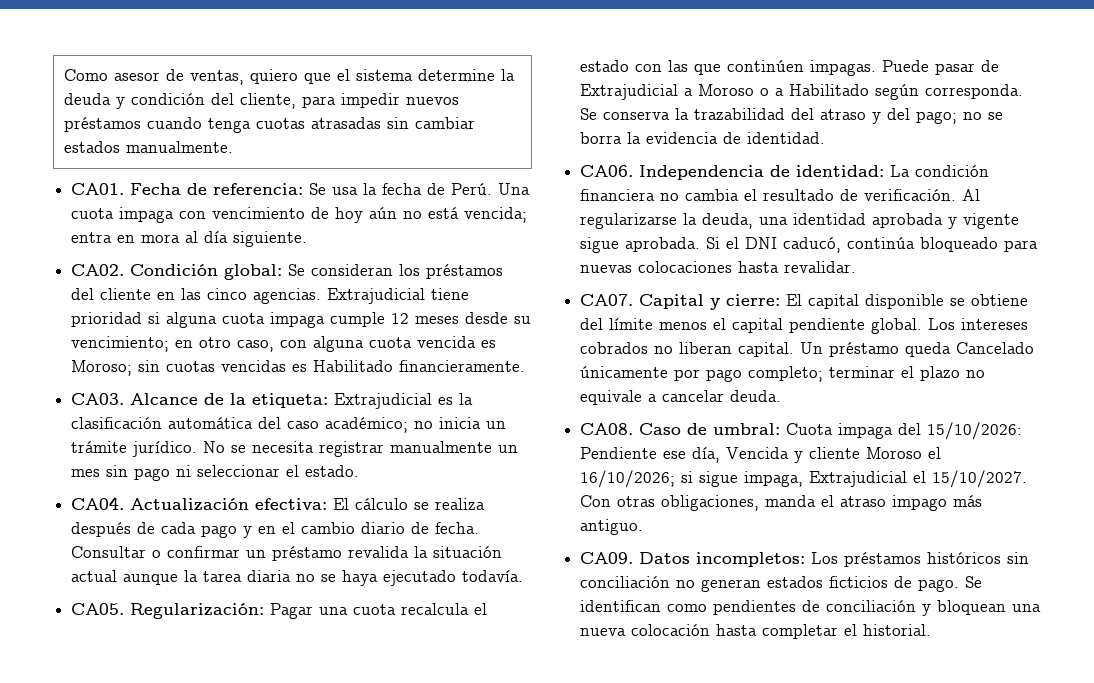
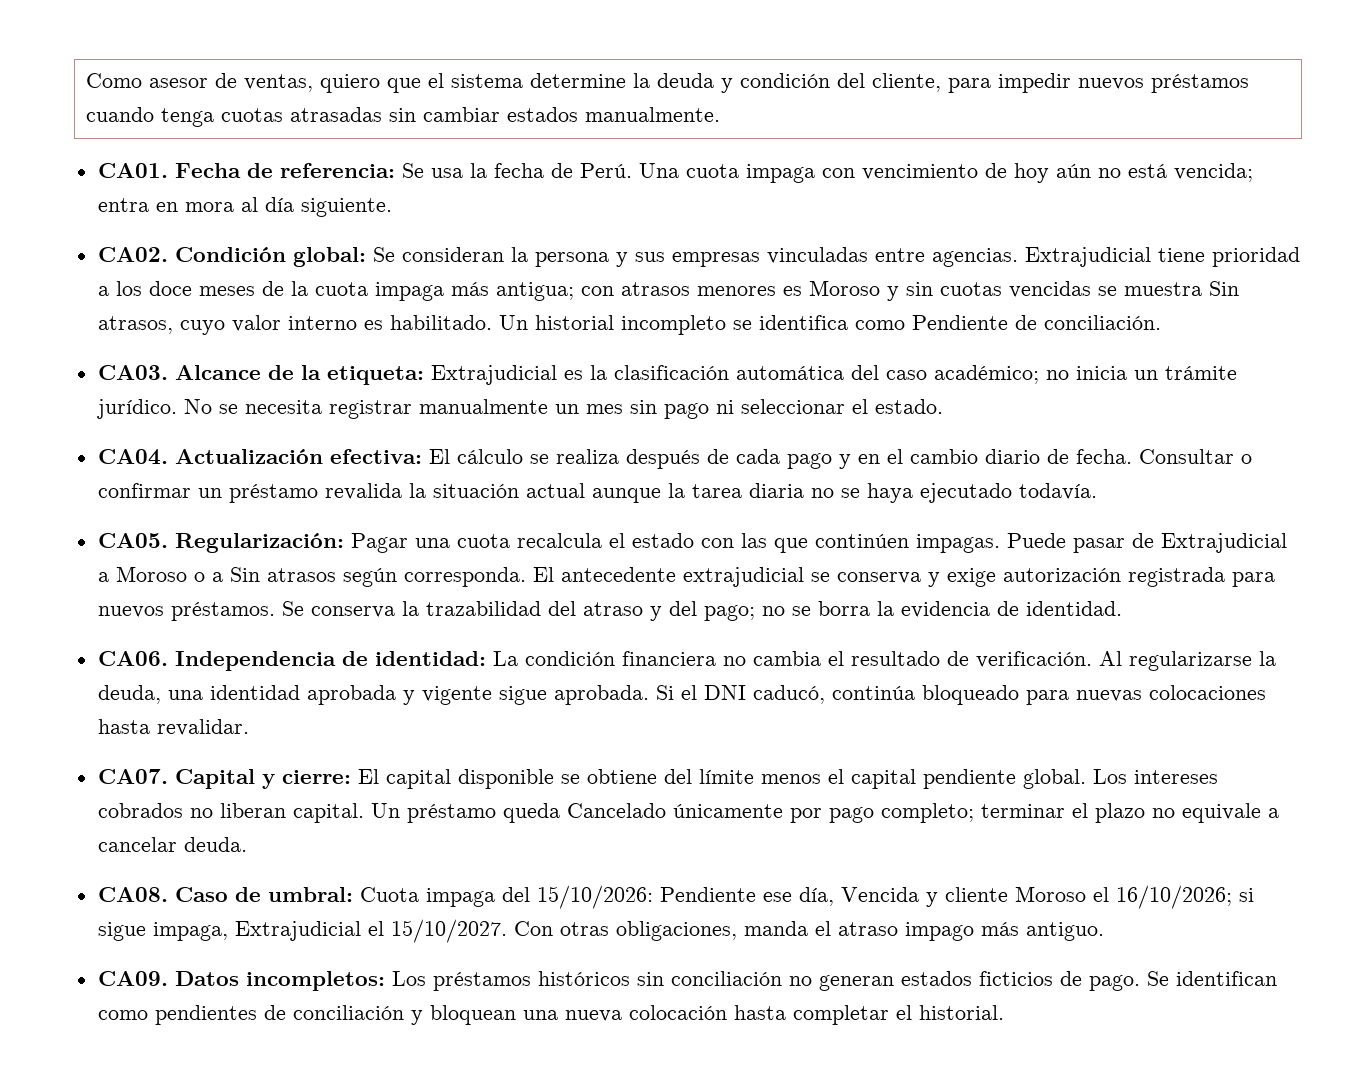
- Condición global: Se consideran los préstamos del cliente en las cinco agencias. Extrajudicial tiene prioridad si alguna cuota impaga cumple 12 meses desde su vencimiento; en otro caso, con alguna cuota vencida es Moroso; sin cuotas vencidas es Habilitado financieramente.
+ Condición global: Se consideran la persona y sus empresas vinculadas entre agencias. Extrajudicial tiene prioridad a los doce meses de la cuota impaga más antigua; con atrasos menores es Moroso y sin cuotas vencidas se muestra Sin atrasos, cuyo valor interno es habilitado. Un historial incompleto se identifica como Pendiente de conciliación.
- Puede pasar de Extrajudicial a Moroso o a Habilitado según corresponda.
+ Puede pasar de Extrajudicial a Moroso o a Sin atrasos según corresponda. El antecedente extrajudicial se conserva y exige autorización registrada para nuevos préstamos.

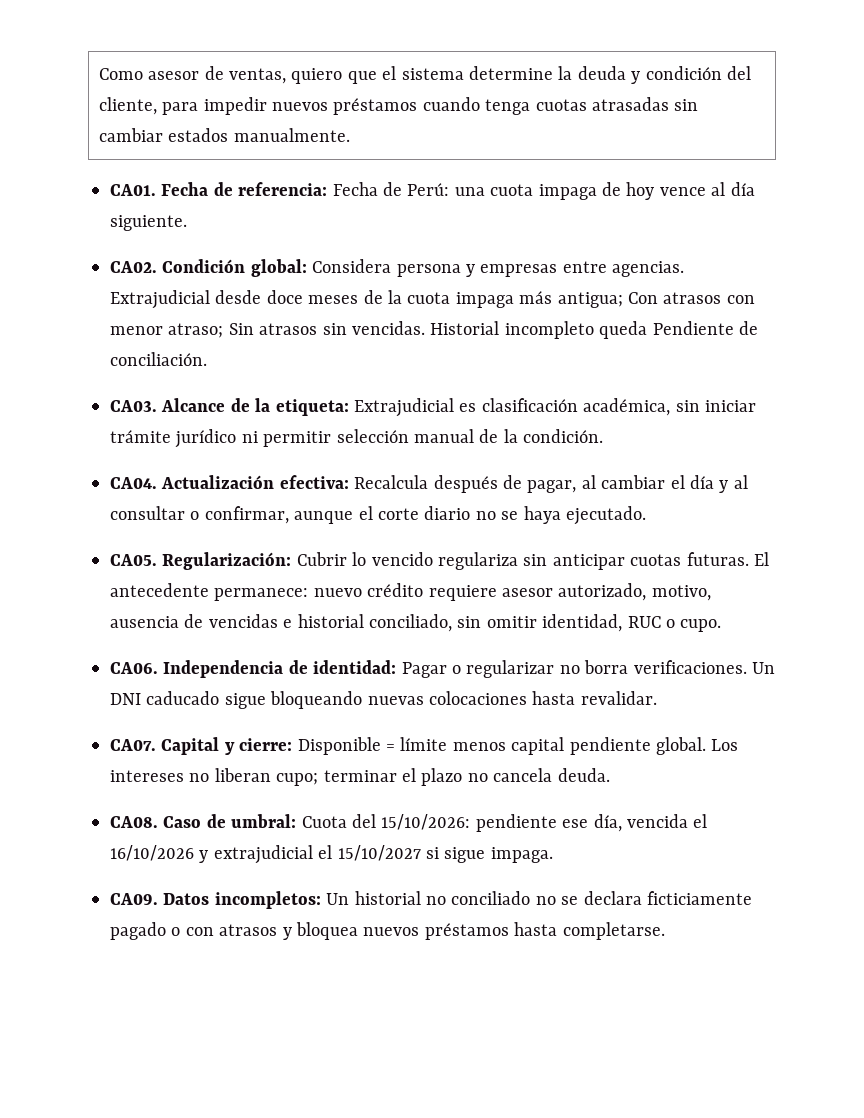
- Fecha de referencia: Se usa la fecha de Perú. Una cuota impaga con vencimiento de hoy aún no está vencida; entra en mora al día siguiente.
+ Fecha de referencia: Fecha de Perú: una cuota impaga de hoy vence al día siguiente.
- Condición global: Se consideran la persona y sus empresas vinculadas entre agencias. Extrajudicial tiene prioridad a los doce meses de la cuota impaga más antigua; con atrasos menores es Moroso y sin cuotas vencidas se muestra Sin atrasos, cuyo valor interno es habilitado. Un historial incompleto se identifica como Pendiente de conciliación.
+ Condición global: Considera persona y empresas entre agencias. Extrajudicial desde doce meses de la cuota impaga más antigua; Con atrasos con menor atraso; Sin atrasos sin vencidas. Historial incompleto queda Pendiente de conciliación.
- Alcance de la etiqueta: Extrajudicial es la clasificación automática del caso académico; no inicia un trámite jurídico. No se necesita registrar manualmente un mes sin pago ni seleccionar el estado.
- CA04. Actualización efectiva: El cálculo se realiza después de cada pago y en el cambio diario de fecha. Consultar o confirmar un préstamo revalida la situación actual aunque la tarea diaria no se haya ejecutado todavía.
+ Alcance de la etiqueta: Extrajudicial es clasificación académica, sin iniciar trámite jurídico ni permitir selección manual de la condición.
+ CA04. Actualización efectiva: Recalcula después de pagar, al cambiar el día y al consultar o confirmar, aunque el corte diario no se haya ejecutado.
- Regularización: Pagar una cuota recalcula el estado con las que continúen impagas. Puede pasar de Extrajudicial a Moroso o a Sin atrasos según corresponda. El antecedente extrajudicial se conserva y exige autorización registrada para nuevos préstamos. Se conserva la trazabilidad del atraso y del pago; no se borra la evidencia de identidad.
- CA06. Independencia de identidad: La condición financiera no cambia el resultado de verificación. Al regularizarse la deuda, una identidad aprobada y vigente sigue aprobada. Si el DNI caducó, continúa bloqueado para nuevas colocaciones hasta revalidar.
+ Regularización: Cubrir lo vencido regulariza sin anticipar cuotas futuras. El antecedente permanece: nuevo crédito requiere asesor autorizado, motivo, ausencia de vencidas e historial conciliado, sin omitir identidad, RUC o cupo.
+ CA06. Independencia de identidad: Pagar o regularizar no borra verificaciones. Un DNI caducado sigue bloqueando nuevas colocaciones hasta revalidar.
- Capital y cierre: El capital disponible se obtiene del límite menos el capital pendiente global.
+ Capital y cierre: Disponible = límite menos capital pendiente global.
- Los intereses cobrados no liberan capital. Un préstamo queda Cancelado únicamente por pago completo; terminar el plazo no equivale a cancelar deuda.
+ Los intereses no liberan cupo; terminar el plazo no cancela deuda.
- Caso de umbral: Cuota impaga del 15/10/2026: Pendiente ese día, Vencida y cliente Moroso el 16/10/2026; si sigue impaga, Extrajudicial el 15/10/2027. Con otras obligaciones, manda el atraso impago más antiguo.
- CA09. Datos incompletos: Los préstamos históricos sin conciliación no generan estados ficticios de pago. Se identifican como pendientes de conciliación y bloquean una nueva colocación hasta completar el historial.
+ Caso de umbral: Cuota del 15/10/2026: pendiente ese día, vencida el 16/10/2026 y extrajudicial el 15/10/2027 si sigue impaga.
+ CA09. Datos incompletos: Un historial no conciliado no se declara ficticiamente pagado o con atrasos y bloquea nuevos préstamos hasta completarse.

